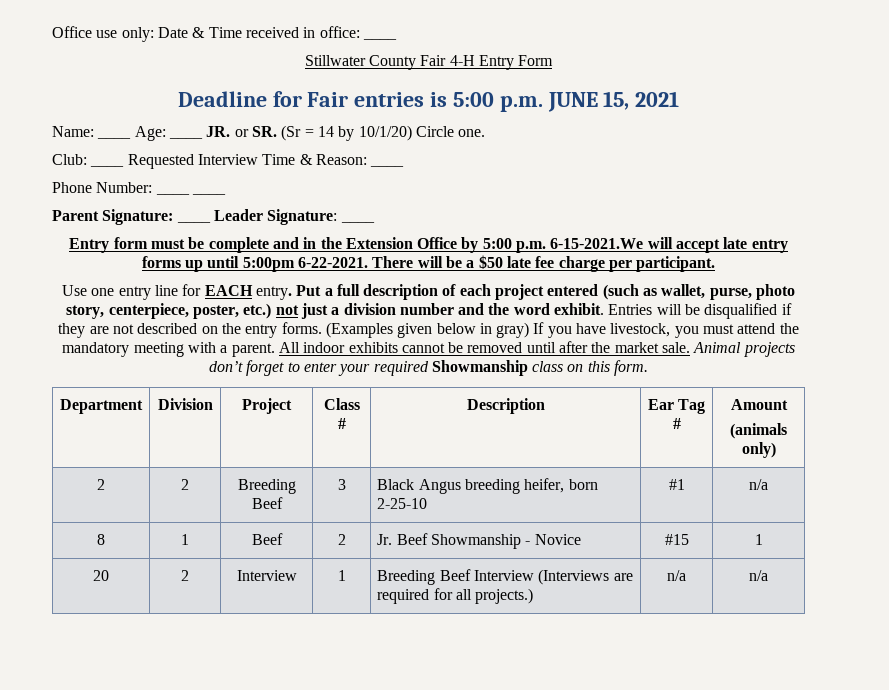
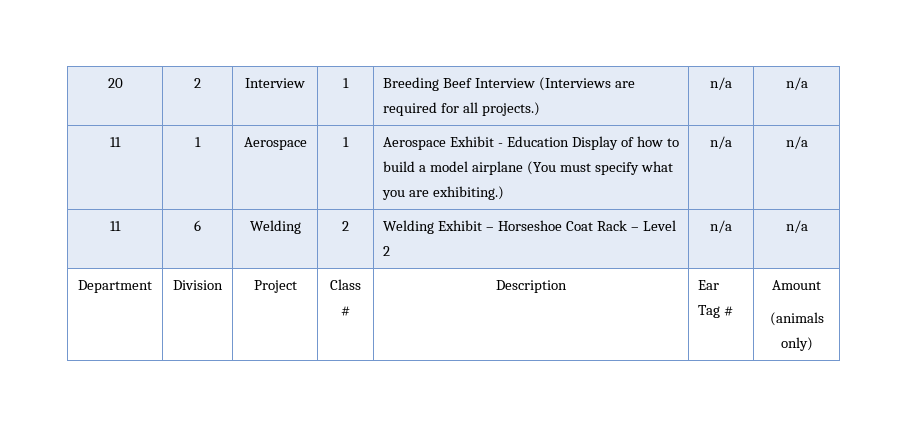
- Office use only: Date & Time received in office: ____
- Stillwater County Fair 4-H Entry Form
- Deadline for Fair entries is 5:00 p.m. JUNE 15, 2021
- Name: ____ Age: ____ JR. or SR. (Sr = 14 by 10/1/20) Circle one.
- Club: ____ Requested Interview Time & Reason: ____
- Phone Number: ____ ____
- Parent Signature: ____ Leader Signature: ____
- Entry form must be complete and in the Extension Office by 5:00 p.m. 6-15-2021.We will accept late entry forms up until 5:00pm 6-22-2021. There will be a $50 late fee charge per participant.
- Use one entry line for EACH entry. Put a full description of each project entered (such as wallet, purse, photo story, centerpiece, poster, etc.) not just a division number and the word exhibit. Entries will be disqualified if they are not described on the entry forms. (Examples given below in gray) If you have livestock, you must attend the mandatory meeting with a parent. All indoor exhibits cannot be removed until after the market sale. Animal projects don’t forget to enter your required Showmanship class on this form.
- Department | Division | Project | Class # | Description | Ear Tag # | Amount
- (animals only)
- 2 | 2 | Breeding Beef | 3 | Black Angus breeding heifer, born 2-25-10 | #1 | n/a
- 8 | 1 | Beef | 2 | Jr. Beef Showmanship - Novice | #15 | 1
+ 11 | 1 | Aerospace | 1 | Aerospace Exhibit - Education Display of how to build a model airplane (You must specify what you are exhibiting.) | n/a | n/a
+ 11 | 6 | Welding | 2 | Welding Exhibit – Horseshoe Coat Rack – Level 2 | n/a | n/a
+ Department | Division | Project | Class # | Description | Ear Tag # | Amount
+ (animals only)

